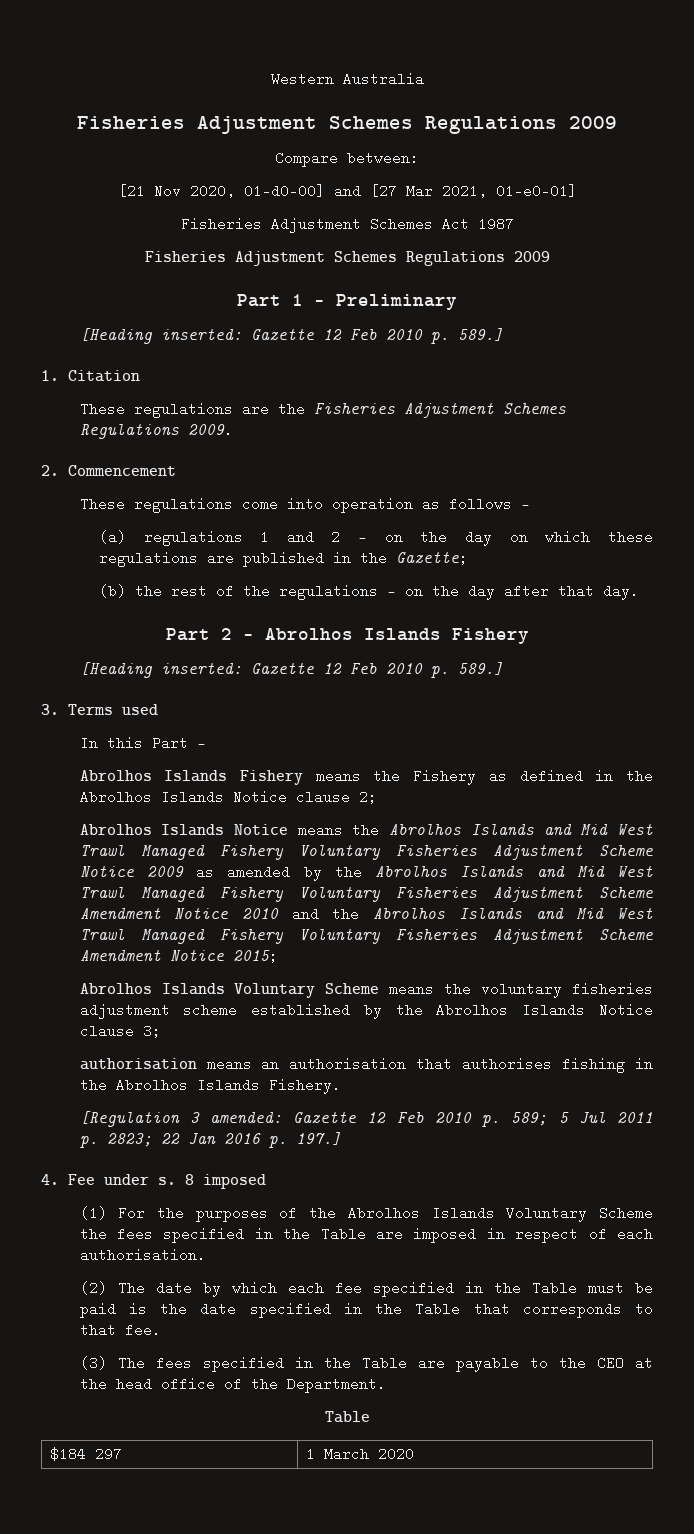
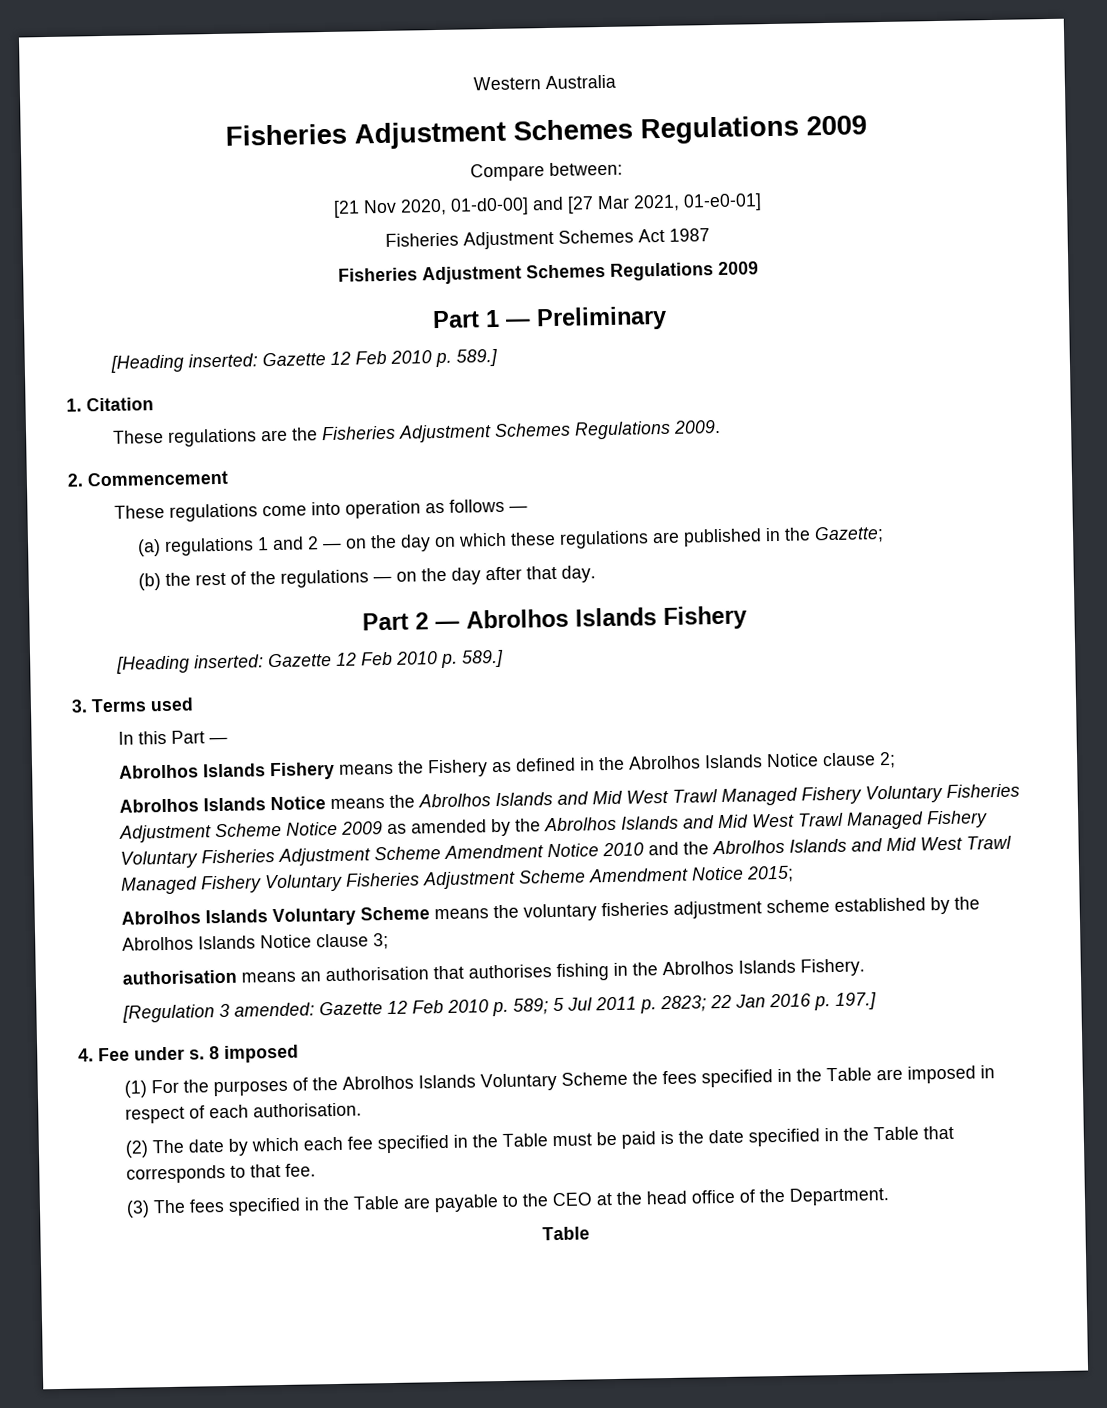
- $184 297 | 1 March 2020

